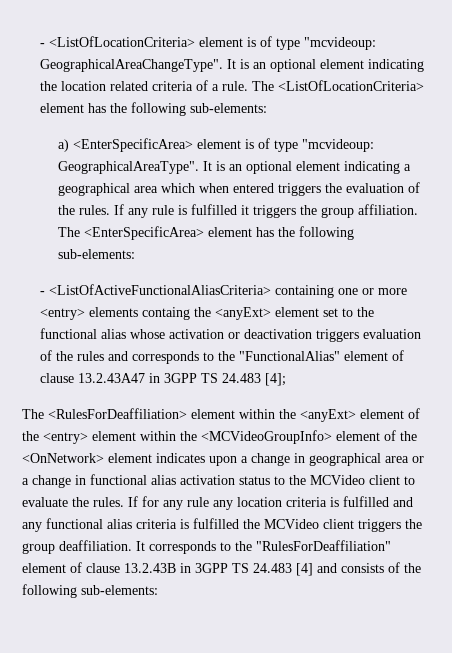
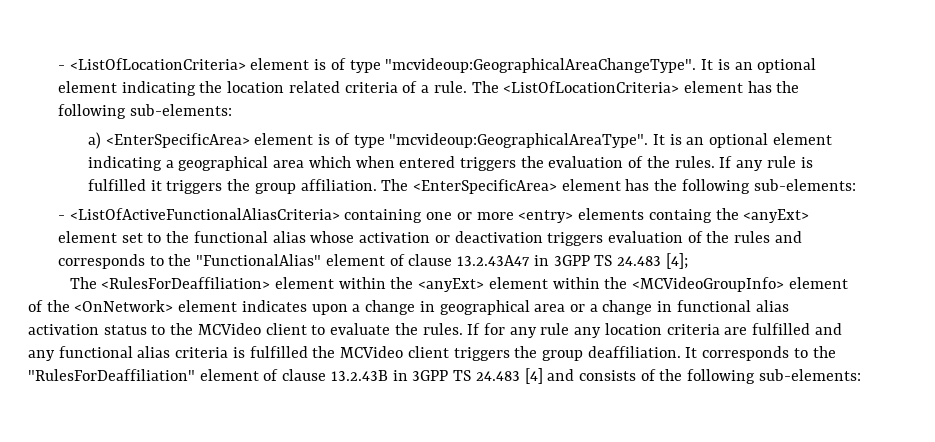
- - <ListOfLocationCriteria> element is of type "mcvideoup: GeographicalAreaChangeType".
+ - <ListOfLocationCriteria> element is of type "mcvideoup:GeographicalAreaChangeType".
- a) <EnterSpecificArea> element is of type "mcvideoup: GeographicalAreaType".
+ a) <EnterSpecificArea> element is of type "mcvideoup:GeographicalAreaType".
- The <RulesForDeaffiliation> element within the <anyExt> element of the <entry> element within the <MCVideoGroupInfo> element of the <OnNetwork> element indicates upon a change in geographical area or a change in functional alias activation status to the MCVideo client to evaluate the rules.
+ The <RulesForDeaffiliation> element within the <anyExt> element within the <MCVideoGroupInfo> element of the <OnNetwork> element indicates upon a change in geographical area or a change in functional alias activation status to the MCVideo client to evaluate the rules.
- If for any rule any location criteria is fulfilled and any functional alias criteria is fulfilled the MCVideo client triggers the group deaffiliation.
+ If for any rule any location criteria are fulfilled and any functional alias criteria is fulfilled the MCVideo client triggers the group deaffiliation.

